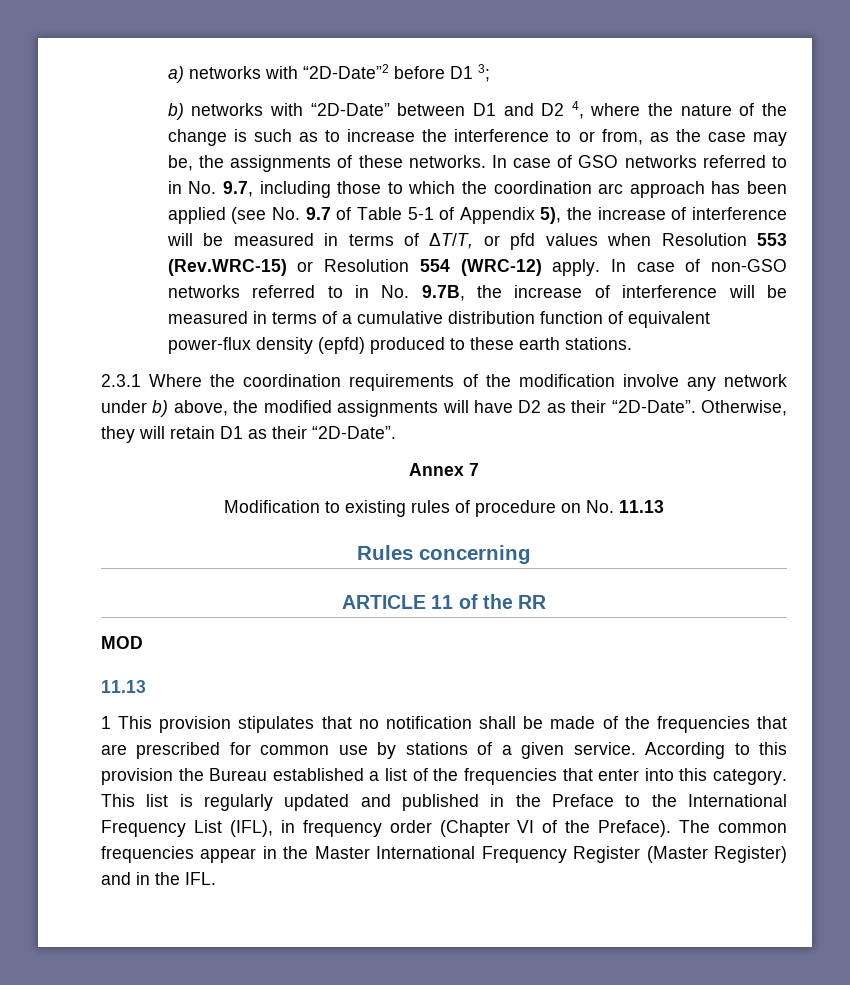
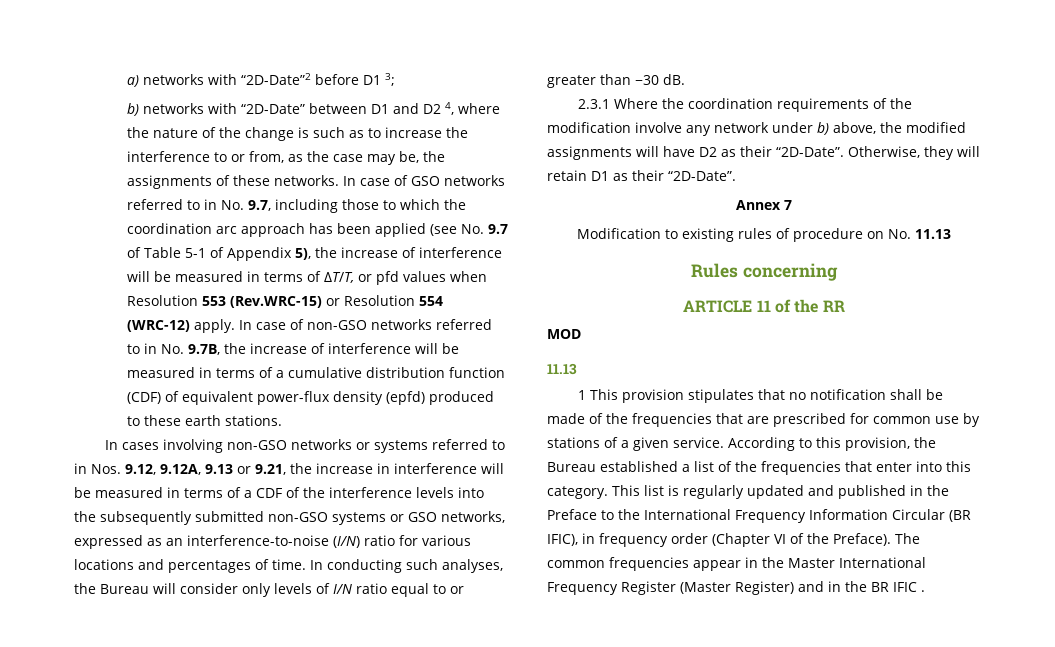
- In case of non-GSO networks referred to in No. 9.7B, the increase of interference will be measured in terms of a cumulative distribution function of equivalent power-flux density (epfd) produced to these earth stations.
+ In case of non-GSO networks referred to in No. 9.7B, the increase of interference will be measured in terms of a cumulative distribution function (CDF) of equivalent power-flux density (epfd) produced to these earth stations.
+ In cases involving non-GSO networks or systems referred to in Nos. 9.12, 9.12A, 9.13 or 9.21, the increase in interference will be measured in terms of a CDF of the interference levels into the subsequently submitted non-GSO systems or GSO networks, expressed as an interference-to-noise (I/N) ratio for various locations and percentages of time. In conducting such analyses, the Bureau will consider only levels of I/N ratio equal to or greater than −30 dB.
- According to this provision the Bureau established a list of the frequencies that enter into this category.
+ According to this provision, the Bureau established a list of the frequencies that enter into this category.
- This list is regularly updated and published in the Preface to the International Frequency List (IFL), in frequency order (Chapter VI of the Preface).
+ This list is regularly updated and published in the Preface to the International Frequency Information Circular (BR IFIC), in frequency order (Chapter VI of the Preface).
- The common frequencies appear in the Master International Frequency Register (Master Register) and in the IFL.
+ The common frequencies appear in the Master International Frequency Register (Master Register) and in the BR IFIC .

